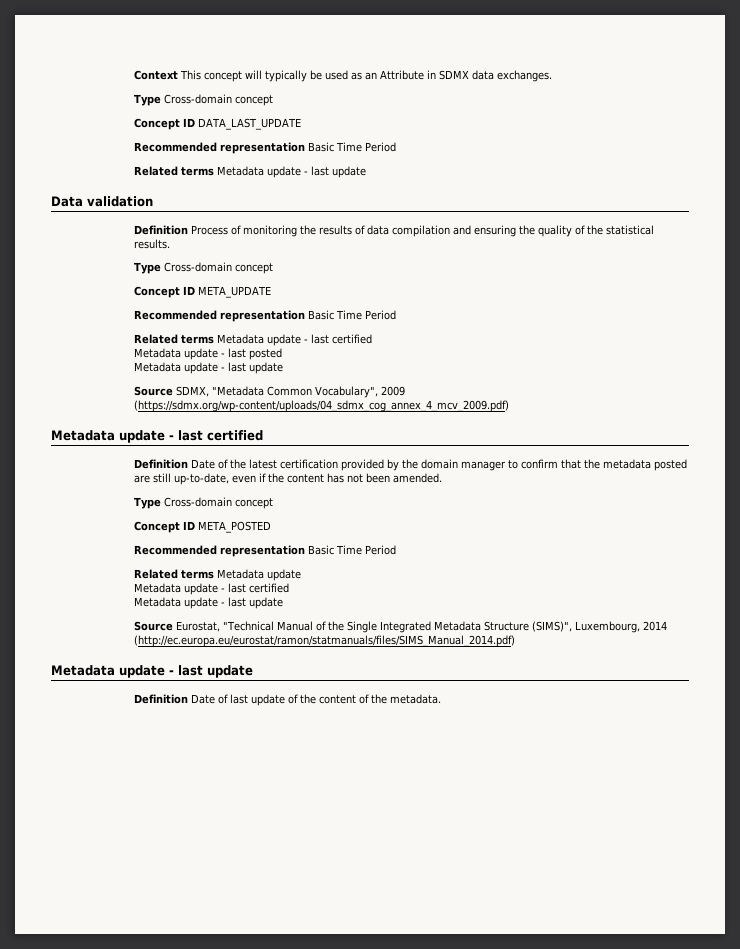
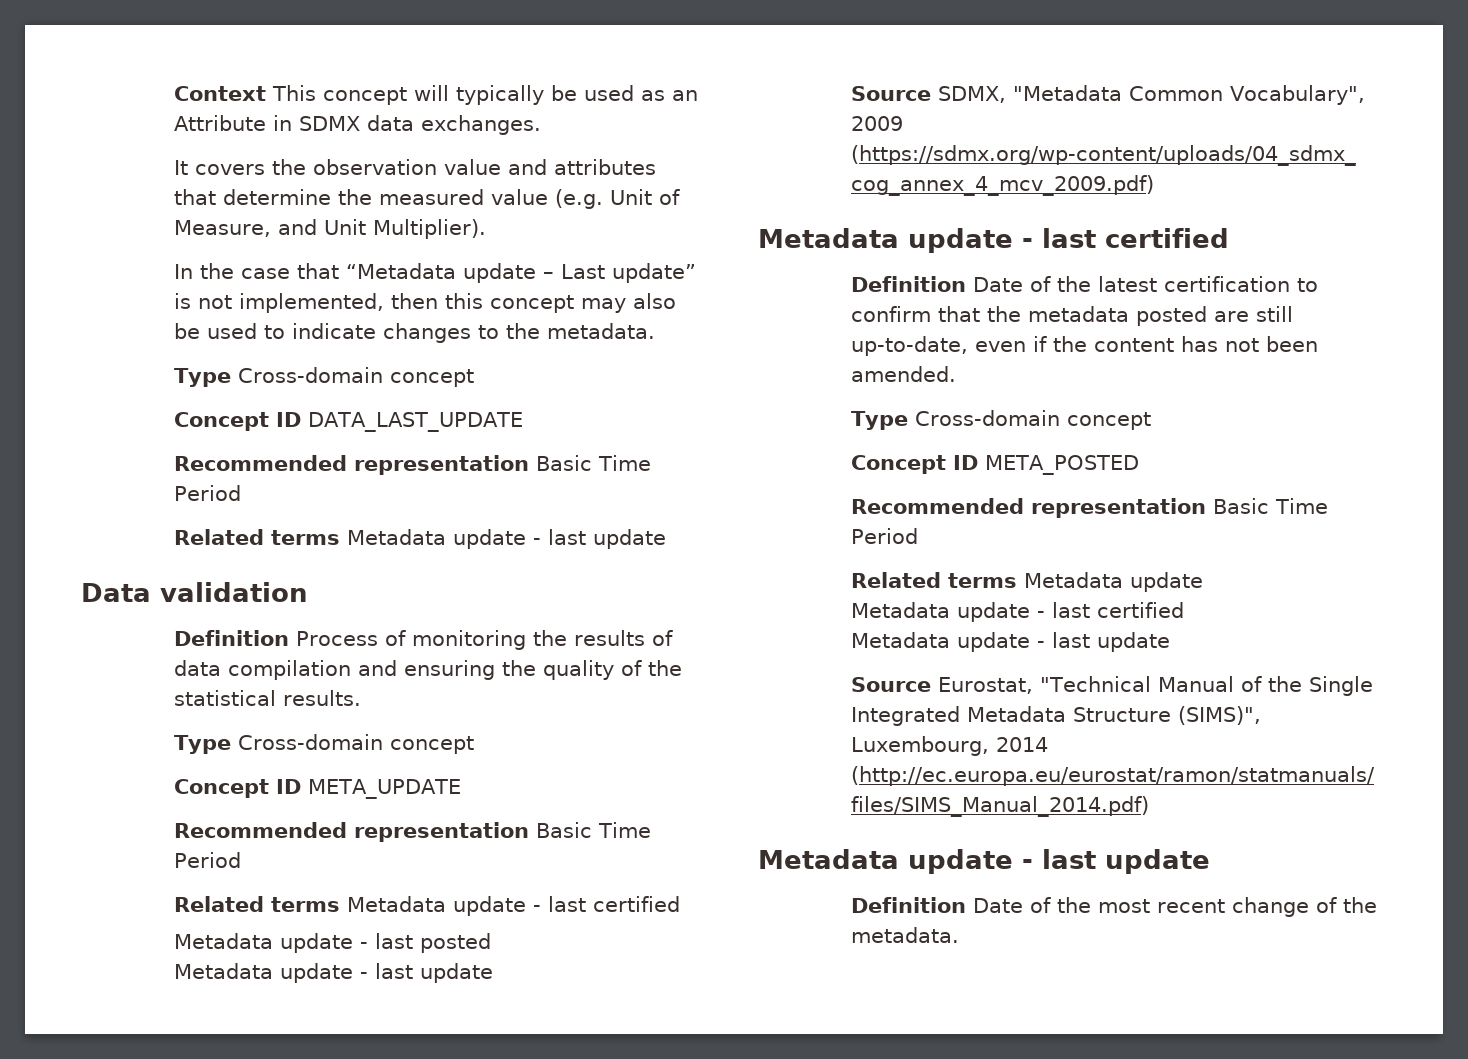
+ It covers the observation value and attributes that determine the measured value (e.g. Unit of Measure, and Unit Multiplier).
+ In the case that “Metadata update – Last update” is not implemented, then this concept may also be used to indicate changes to the metadata.
- Definition Date of the latest certification provided by the domain manager to confirm that the metadata posted are still up-to-date, even if the content has not been amended.
+ Definition Date of the latest certification to confirm that the metadata posted are still up-to-date, even if the content has not been amended.
- Definition Date of last update of the content of the metadata.
+ Definition Date of the most recent change of the metadata.

